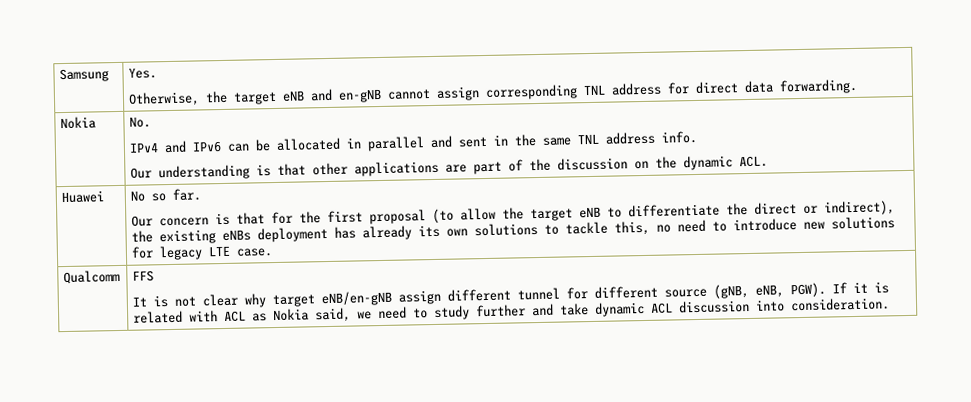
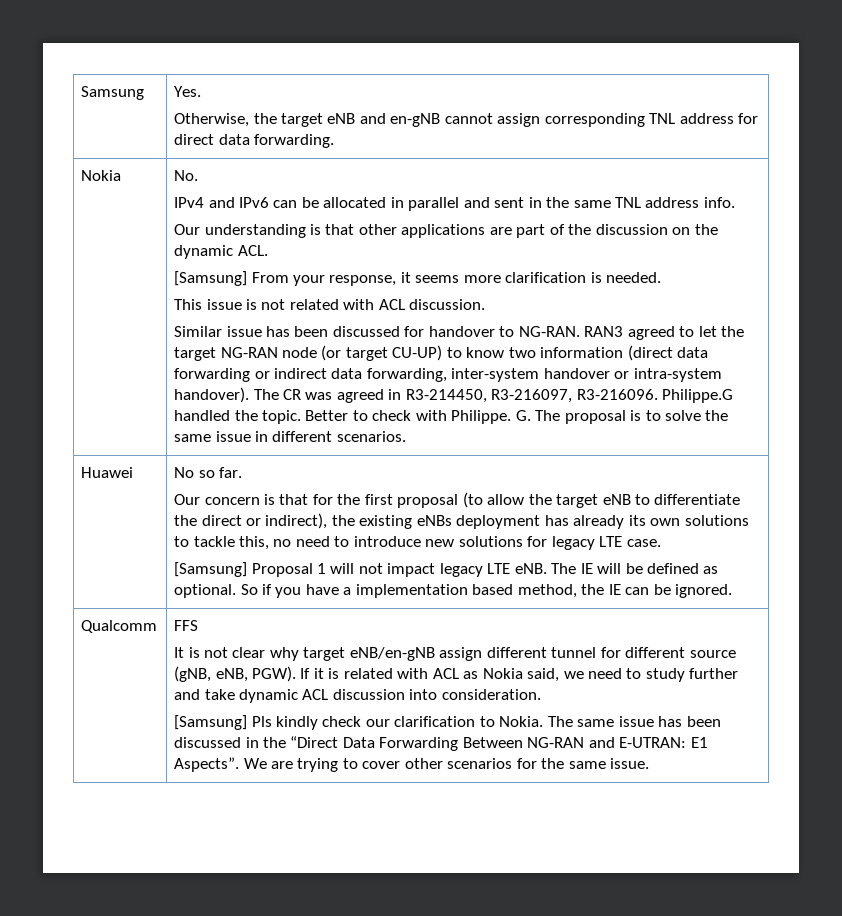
+ [Samsung] From your response, it seems more clarification is needed.
+ This issue is not related with ACL discussion.
+ Similar issue has been discussed for handover to NG-RAN. RAN3 agreed to let the target NG-RAN node (or target CU-UP) to know two information (direct data forwarding or indirect data forwarding, inter-system handover or intra-system handover). The CR was agreed in R3-214450, R3-216097, R3-216096. Philippe.G handled the topic. Better to check with Philippe. G. The proposal is to solve the same issue in different scenarios.
+ [Samsung] Proposal 1 will not impact legacy LTE eNB. The IE will be defined as optional. So if you have a implementation based method, the IE can be ignored.
+ [Samsung] Pls kindly check our clarification to Nokia. The same issue has been discussed in the “Direct Data Forwarding Between NG-RAN and E-UTRAN: E1 Aspects”. We are trying to cover other scenarios for the same issue.

